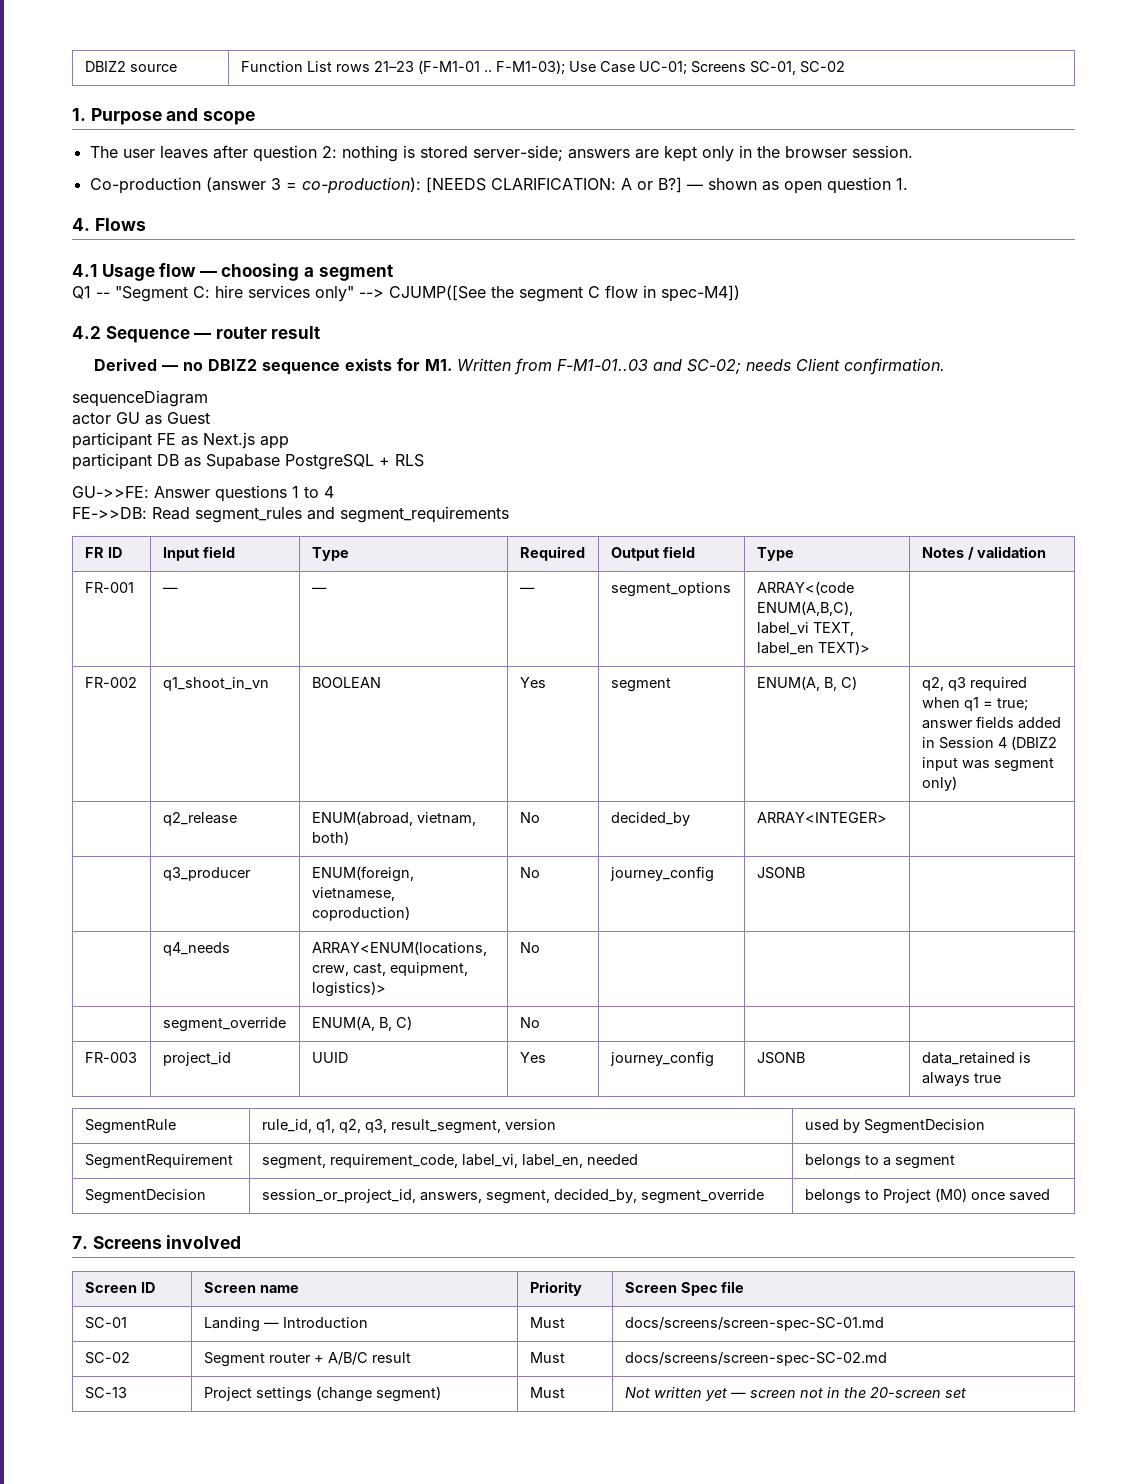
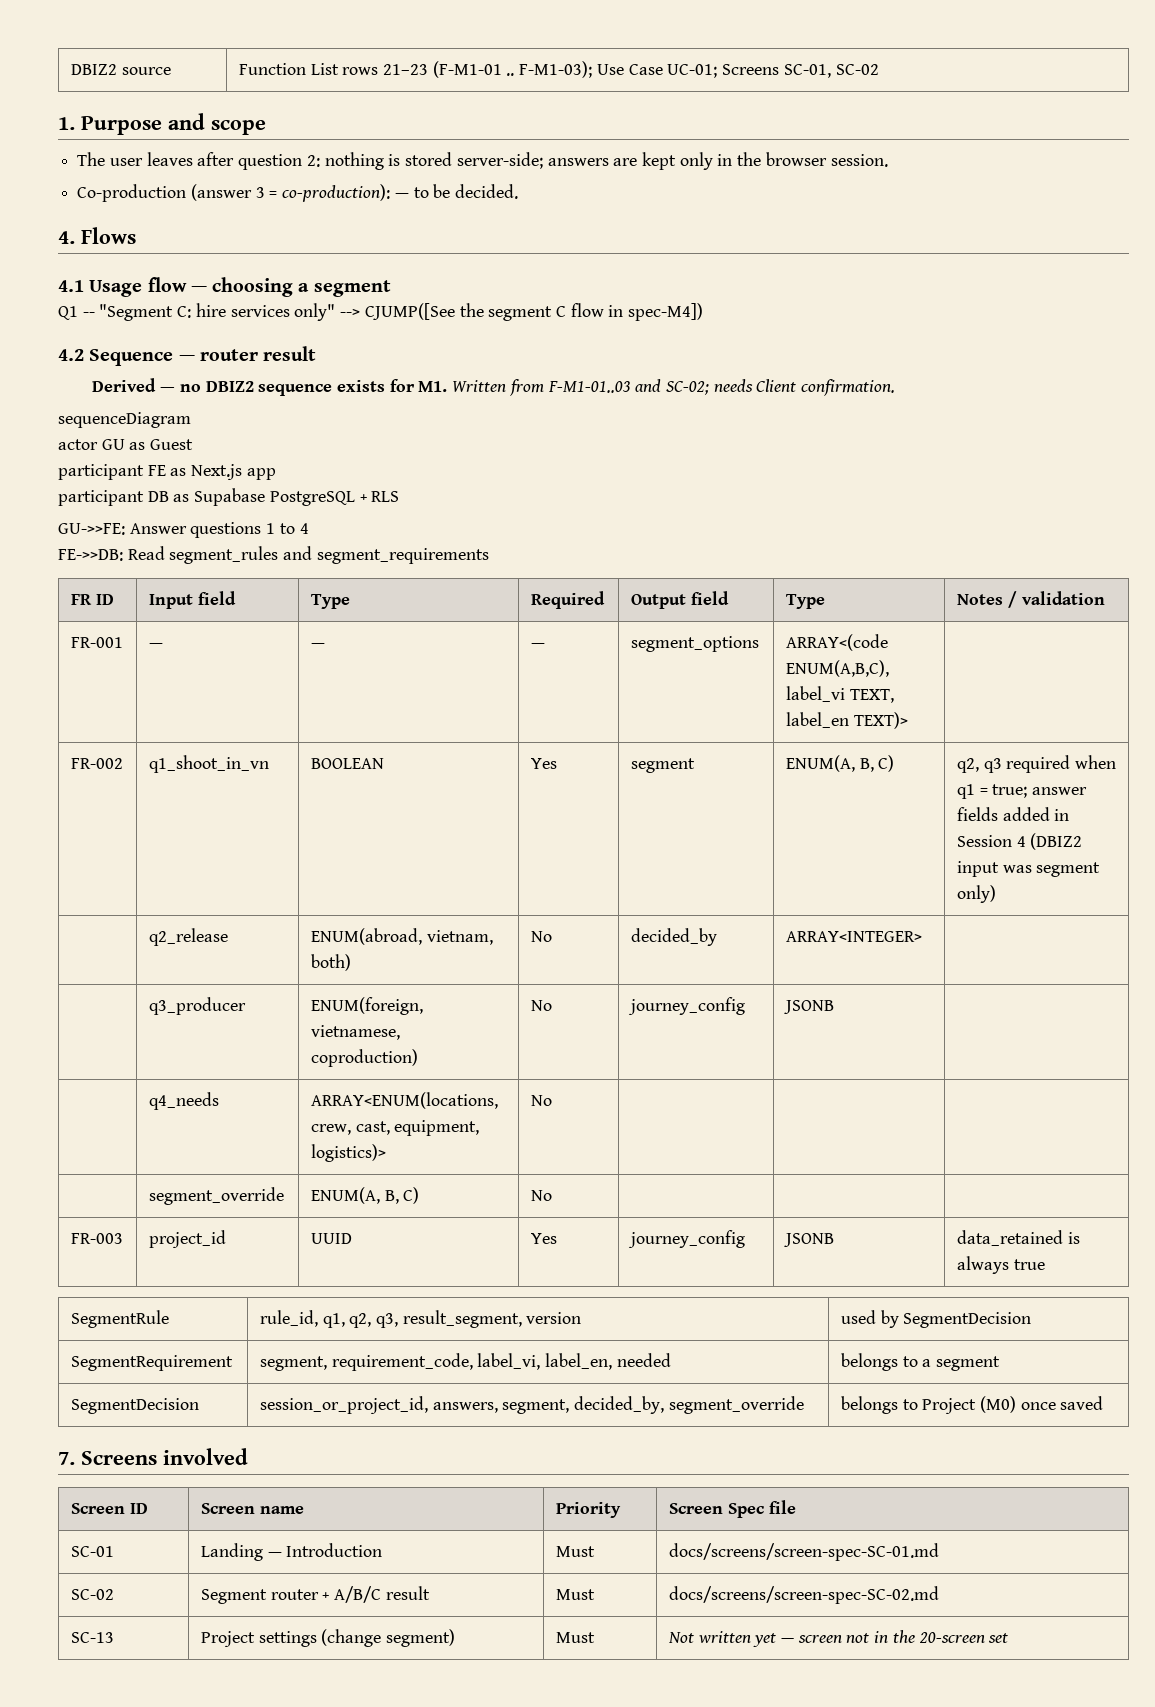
- Co-production (answer 3 = co-production): [NEEDS CLARIFICATION: A or B?] — shown as open question 1.
+ Co-production (answer 3 = co-production): — to be decided.

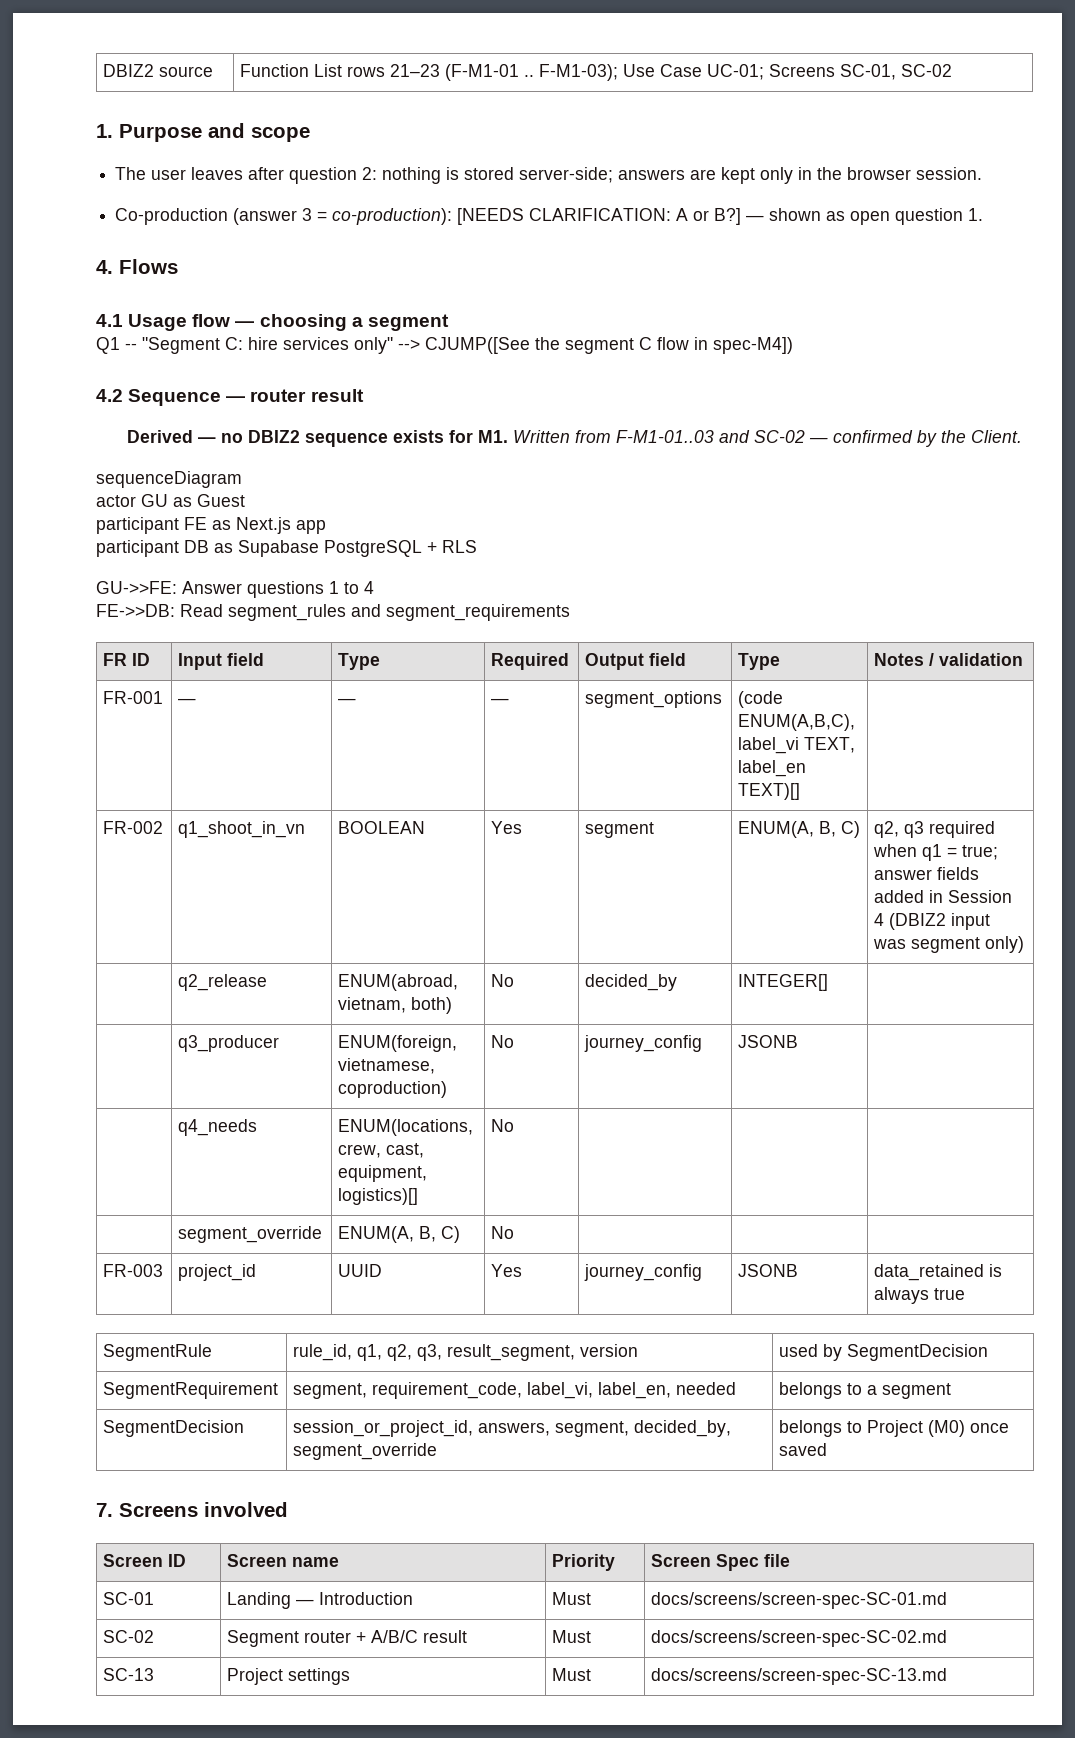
- Co-production (answer 3 = co-production): — to be decided.
+ Co-production (answer 3 = co-production): [NEEDS CLARIFICATION: A or B?] — shown as open question 1.
- Derived — no DBIZ2 sequence exists for M1. Written from F-M1-01..03 and SC-02; needs Client confirmation.
+ Derived — no DBIZ2 sequence exists for M1. Written from F-M1-01..03 and SC-02 — confirmed by the Client.
- FR-001 | — | — | — | segment_options | ARRAY<(code ENUM(A,B,C), label_vi TEXT, label_en TEXT)> |
+ FR-001 | — | — | — | segment_options | (code ENUM(A,B,C), label_vi TEXT, label_en TEXT)[] |
- | q2_release | ENUM(abroad, vietnam, both) | No | decided_by | ARRAY<INTEGER> |
+ | q2_release | ENUM(abroad, vietnam, both) | No | decided_by | INTEGER[] |
- | q4_needs | ARRAY<ENUM(locations, crew, cast, equipment, logistics)> | No | | |
+ | q4_needs | ENUM(locations, crew, cast, equipment, logistics)[] | No | | |
- SC-13 | Project settings (change segment) | Must | Not written yet — screen not in the 20-screen set
+ SC-13 | Project settings | Must | docs/screens/screen-spec-SC-13.md

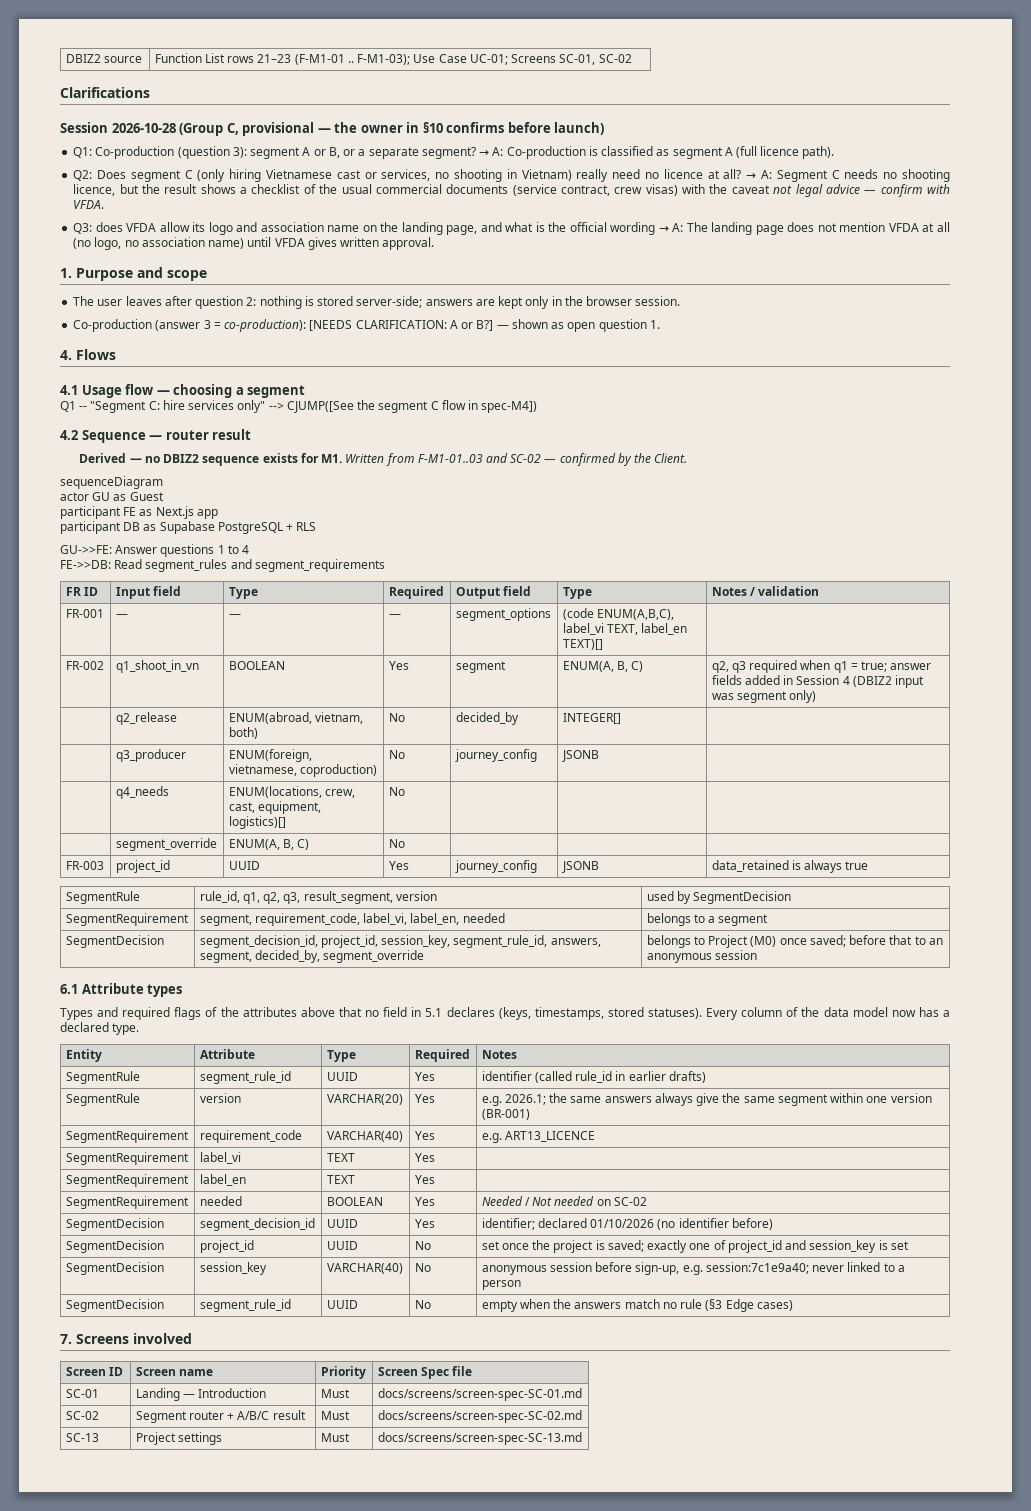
+ Clarifications
+ Session 2026-10-28 (Group C, provisional — the owner in §10 confirms before launch)
+ Q1: Co-production (question 3): segment A or B, or a separate segment? → A: Co-production is classified as segment A (full licence path).
+ Q2: Does segment C (only hiring Vietnamese cast or services, no shooting in Vietnam) really need no licence at all? → A: Segment C needs no shooting licence, but the result shows a checklist of the usual commercial documents (service contract, crew visas) with the caveat not legal advice — confirm with VFDA.
+ Q3: does VFDA allow its logo and association name on the landing page, and what is the official wording → A: The landing page does not mention VFDA at all (no logo, no association name) until VFDA gives written approval.
- SegmentDecision | session_or_project_id, answers, segment, decided_by, segment_override | belongs to Project (M0) once saved
+ SegmentDecision | segment_decision_id, project_id, session_key, segment_rule_id, answers, segment, decided_by, segment_override | belongs to Project (M0) once saved; before that to an anonymous session
+ 6.1 Attribute types
+ Types and required flags of the attributes above that no field in 5.1 declares (keys, timestamps, stored statuses). Every column of the data model now has a declared type.
+ Entity | Attribute | Type | Required | Notes
+ SegmentRule | segment_rule_id | UUID | Yes | identifier (called rule_id in earlier drafts)
+ SegmentRule | version | VARCHAR(20) | Yes | e.g. 2026.1; the same answers always give the same segment within one version (BR-001)
+ SegmentRequirement | requirement_code | VARCHAR(40) | Yes | e.g. ART13_LICENCE
+ SegmentRequirement | label_vi | TEXT | Yes |
+ SegmentRequirement | label_en | TEXT | Yes |
+ SegmentRequirement | needed | BOOLEAN | Yes | Needed / Not needed on SC-02
+ SegmentDecision | segment_decision_id | UUID | Yes | identifier; declared 01/10/2026 (no identifier before)
+ SegmentDecision | project_id | UUID | No | set once the project is saved; exactly one of project_id and session_key is set
+ SegmentDecision | session_key | VARCHAR(40) | No | anonymous session before sign-up, e.g. session:7c1e9a40; never linked to a person
+ SegmentDecision | segment_rule_id | UUID | No | empty when the answers match no rule (§3 Edge cases)

